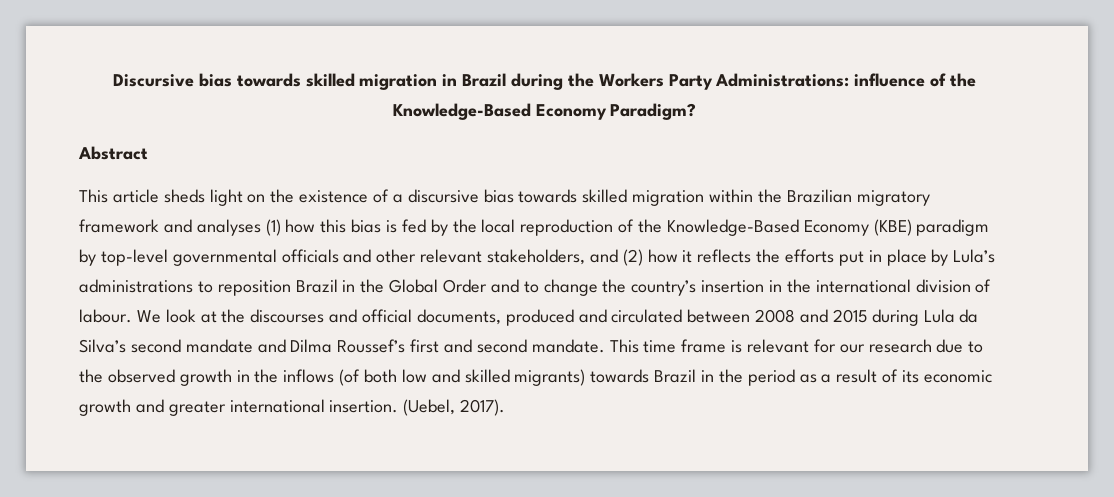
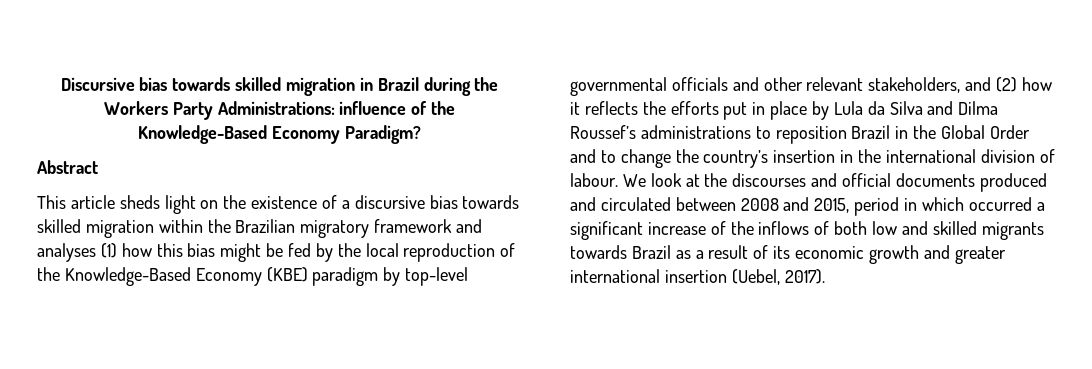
- This article sheds light on the existence of a discursive bias towards skilled migration within the Brazilian migratory framework and analyses (1) how this bias is fed by the local reproduction of the Knowledge-Based Economy (KBE) paradigm by top-level governmental officials and other relevant stakeholders, and (2) how it reflects the efforts put in place by Lula’s administrations to reposition Brazil in the Global Order and to change the country’s insertion in the international division of labour.
+ This article sheds light on the existence of a discursive bias towards skilled migration within the Brazilian migratory framework and analyses (1) how this bias might be fed by the local reproduction of the Knowledge-Based Economy (KBE) paradigm by top-level governmental officials and other relevant stakeholders, and (2) how it reflects the efforts put in place by Lula da Silva and Dilma Roussef’s administrations to reposition Brazil in the Global Order and to change the country’s insertion in the international division of labour.
- We look at the discourses and official documents, produced and circulated between 2008 and 2015 during Lula da Silva’s second mandate and Dilma Roussef’s first and second mandate. This time frame is relevant for our research due to the observed growth in the inflows (of both low and skilled migrants) towards Brazil in the period as a result of its economic growth and greater international insertion. (Uebel, 2017).
+ We look at the discourses and official documents produced and circulated between 2008 and 2015, period in which occurred a significant increase of the inflows of both low and skilled migrants towards Brazil as a result of its economic growth and greater international insertion (Uebel, 2017).

